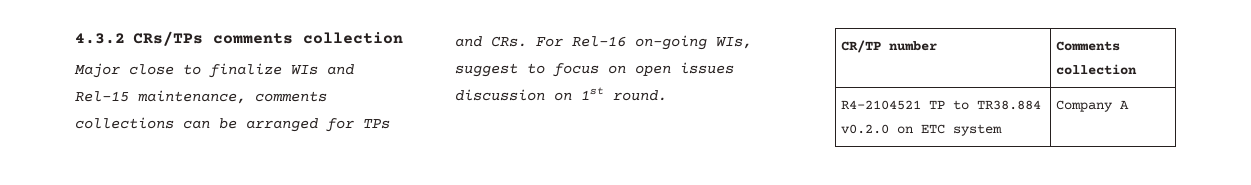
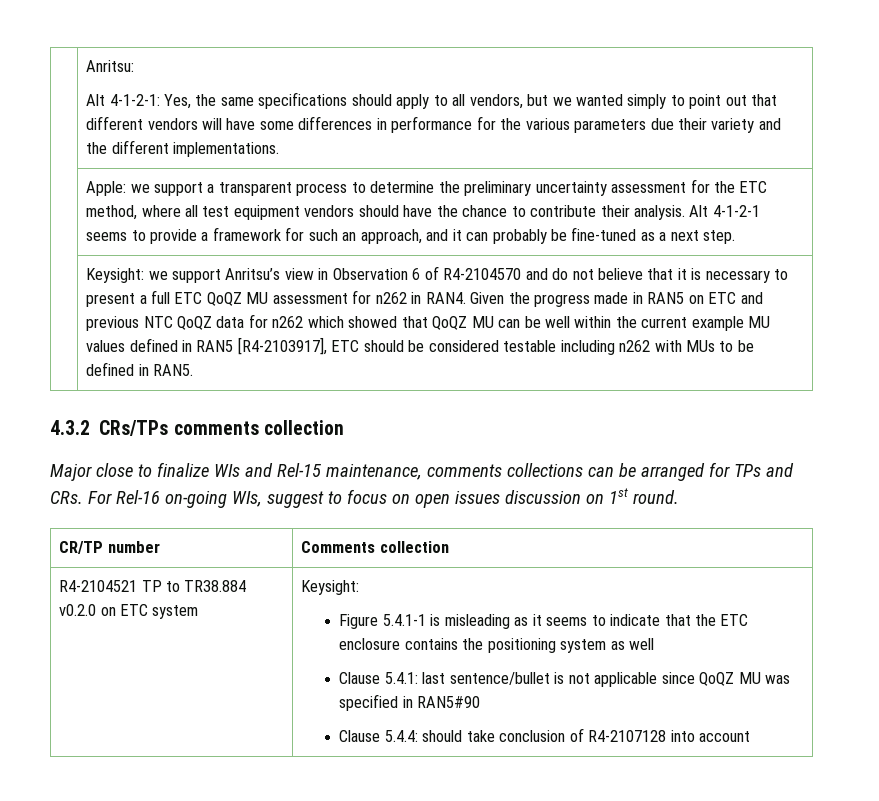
+ | Anritsu:
+ Alt 4-1-2-1: Yes, the same specifications should apply to all vendors, but we wanted simply to point out that different vendors will have some differences in performance for the various parameters due their variety and the different implementations.
+ | Apple: we support a transparent process to determine the preliminary uncertainty assessment for the ETC method, where all test equipment vendors should have the chance to contribute their analysis. Alt 4-1-2-1 seems to provide a framework for such an approach, and it can probably be fine-tuned as a next step.
+ | Keysight: we support Anritsu’s view in Observation 6 of R4-2104570 and do not believe that it is necessary to present a full ETC QoQZ MU assessment for n262 in RAN4. Given the progress made in RAN5 on ETC and previous NTC QoQZ data for n262 which showed that QoQZ MU can be well within the current example MU values defined in RAN5 [R4-2103917], ETC should be considered testable including n262 with MUs to be defined in RAN5.
- R4-2104521 TP to TR38.884 v0.2.0 on ETC system | Company A
+ R4-2104521 TP to TR38.884 v0.2.0 on ETC system | Keysight:
+ Figure 5.4.1-1 is misleading as it seems to indicate that the ETC enclosure contains the positioning system as well
+ Clause 5.4.1: last sentence/bullet is not applicable since QoQZ MU was specified in RAN5#90
+ Clause 5.4.4: should take conclusion of R4-2107128 into account

